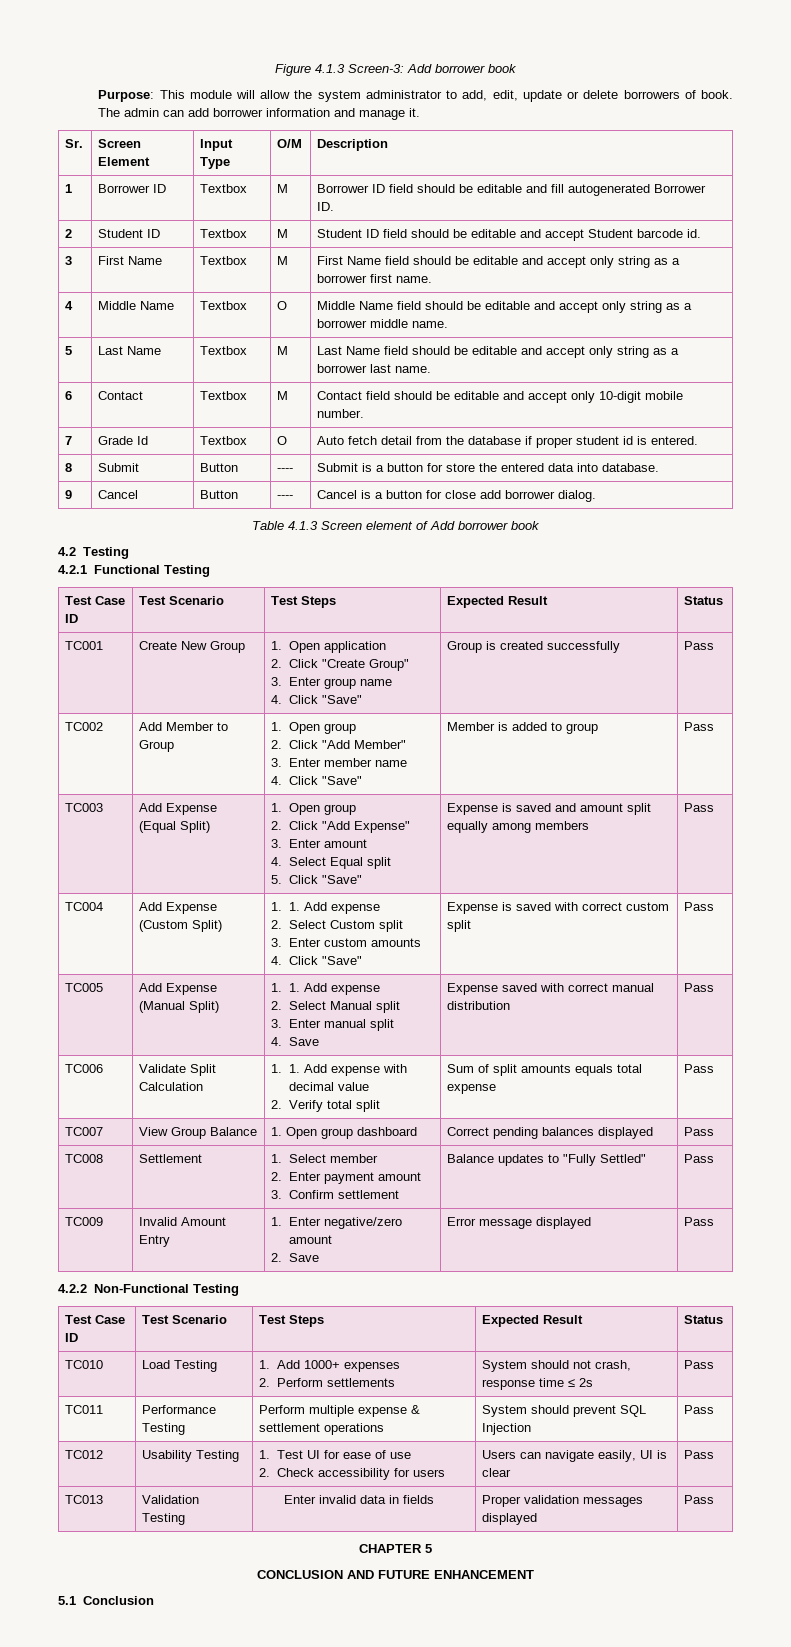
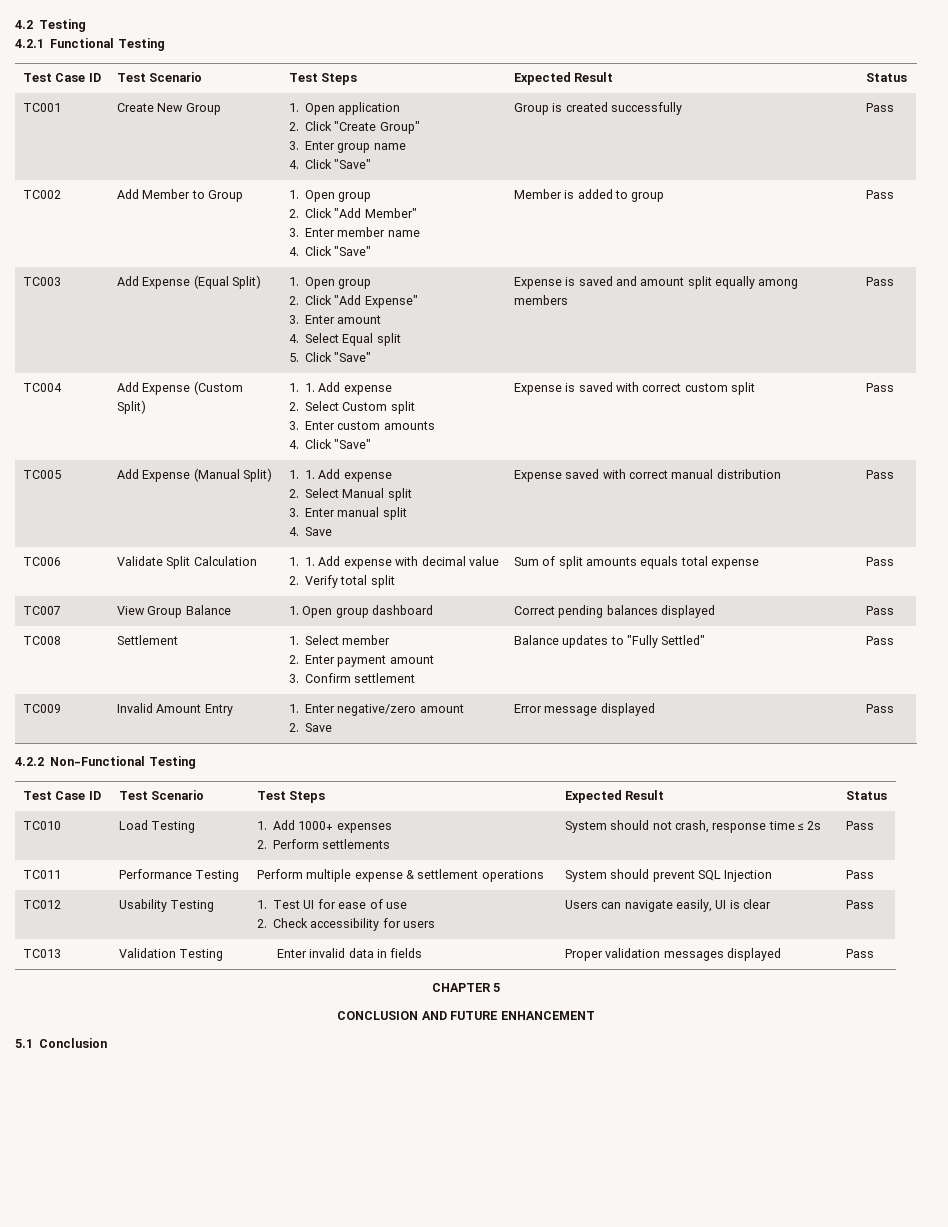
- Figure 4.1.3 Screen-3: Add borrower book
- Purpose: This module will allow the system administrator to add, edit, update or delete borrowers of book. The admin can add borrower information and manage it.
- Sr. | Screen Element | Input Type | O/M | Description
- 1 | Borrower ID | Textbox | M | Borrower ID field should be editable and fill autogenerated Borrower ID.
- 2 | Student ID | Textbox | M | Student ID field should be editable and accept Student barcode id.
- 3 | First Name | Textbox | M | First Name field should be editable and accept only string as a borrower first name.
- 4 | Middle Name | Textbox | O | Middle Name field should be editable and accept only string as a borrower middle name.
- 5 | Last Name | Textbox | M | Last Name field should be editable and accept only string as a borrower last name.
- 6 | Contact | Textbox | M | Contact field should be editable and accept only 10-digit mobile number.
- 7 | Grade Id | Textbox | O | Auto fetch detail from the database if proper student id is entered.
- 8 | Submit | Button | ---- | Submit is a button for store the entered data into database.
- 9 | Cancel | Button | ---- | Cancel is a button for close add borrower dialog.
- Table 4.1.3 Screen element of Add borrower book

